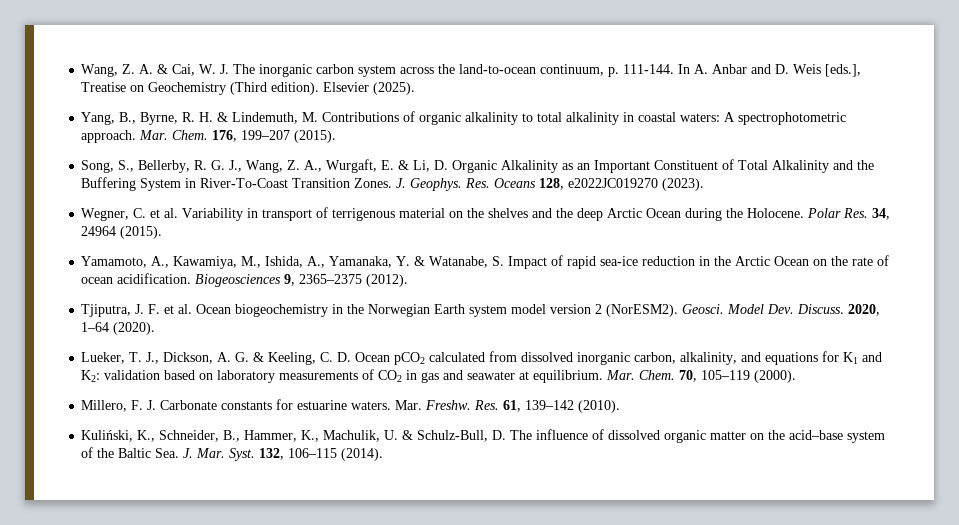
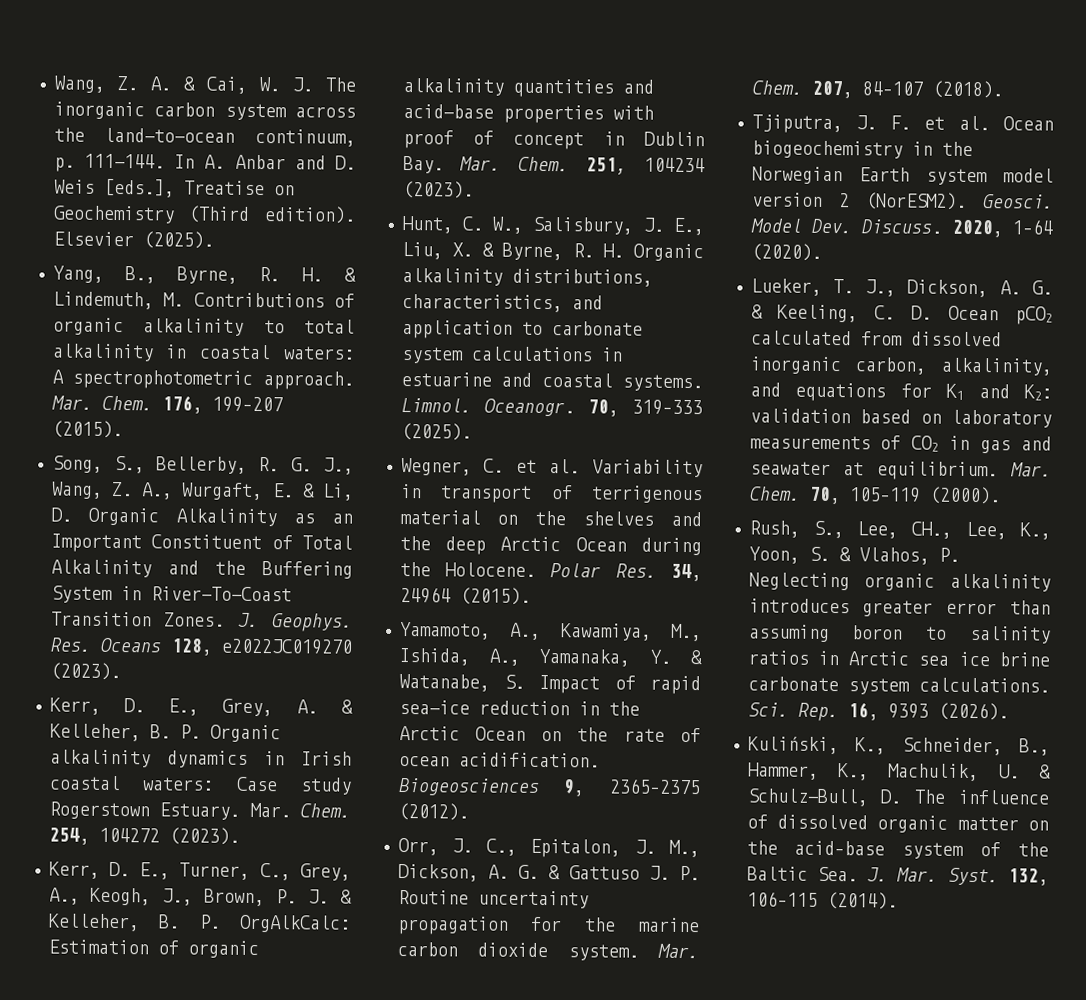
+ Kerr, D. E., Grey, A. & Kelleher, B. P. Organic alkalinity dynamics in Irish coastal waters: Case study Rogerstown Estuary. Mar. Chem. 254, 104272 (2023).
+ Kerr, D. E., Turner, C., Grey, A., Keogh, J., Brown, P. J. & Kelleher, B. P. OrgAlkCalc: Estimation of organic alkalinity quantities and acid-base properties with proof of concept in Dublin Bay. Mar. Chem. 251, 104234 (2023).
+ Hunt, C. W., Salisbury, J. E., Liu, X. & Byrne, R. H. Organic alkalinity distributions, characteristics, and application to carbonate system calculations in estuarine and coastal systems. Limnol. Oceanogr. 70, 319–333 (2025).
+ Orr, J. C., Epitalon, J. M., Dickson, A. G. & Gattuso J. P. Routine uncertainty propagation for the marine carbon dioxide system. Mar. Chem. 207, 84–107 (2018).
- Millero, F. J. Carbonate constants for estuarine waters. Mar. Freshw. Res. 61, 139–142 (2010).
+ Rush, S., Lee, CH., Lee, K., Yoon, S. & Vlahos, P. Neglecting organic alkalinity introduces greater error than assuming boron to salinity ratios in Arctic sea ice brine carbonate system calculations. Sci. Rep. 16, 9393 (2026).

